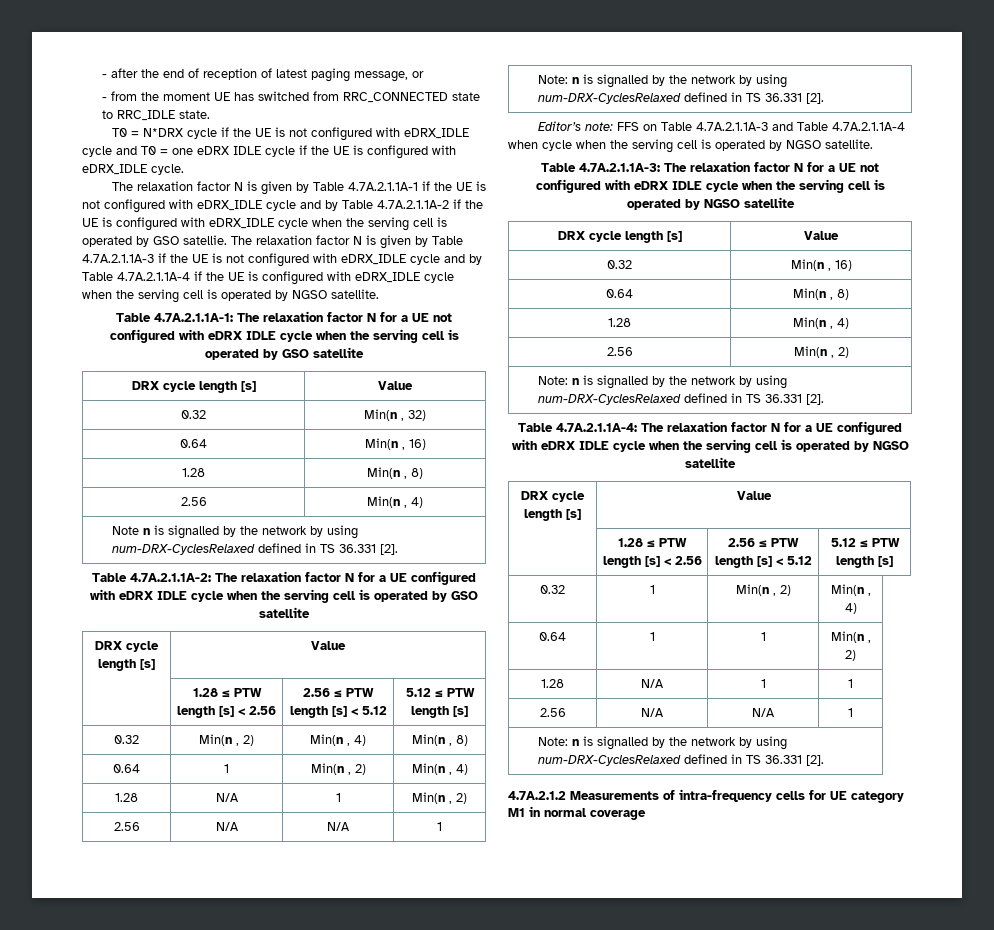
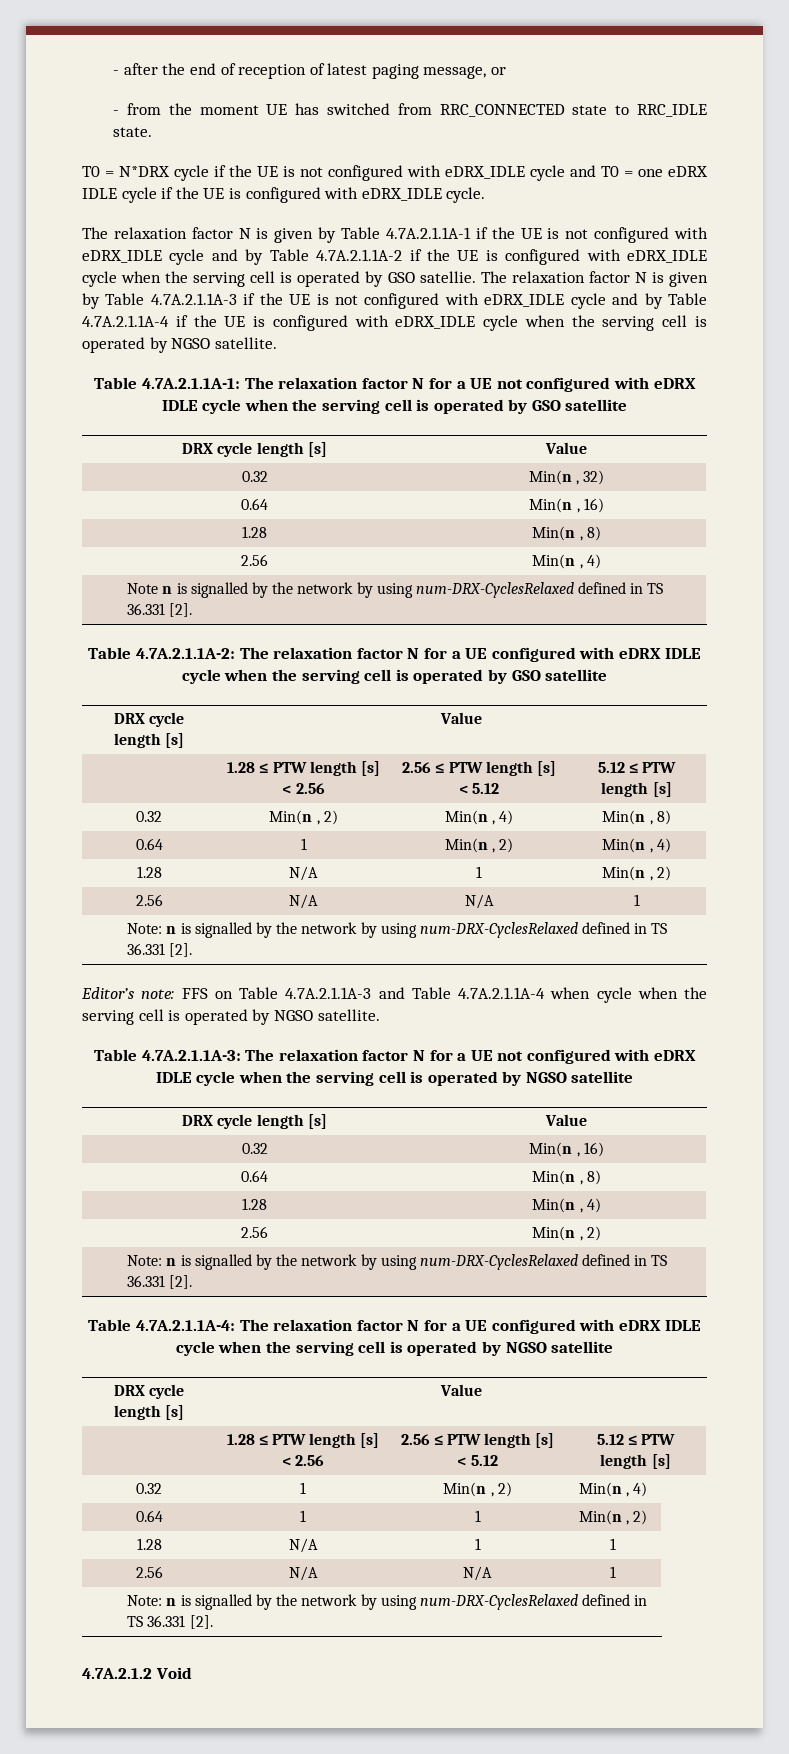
- 4.7A.2.1.2 Measurements of intra-frequency cells for UE category M1 in normal coverage
+ 4.7A.2.1.2 Void

